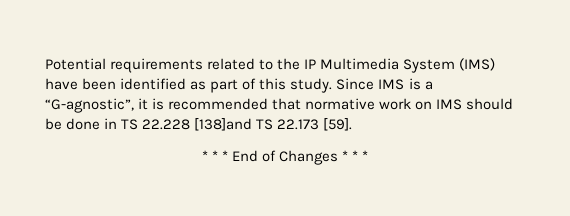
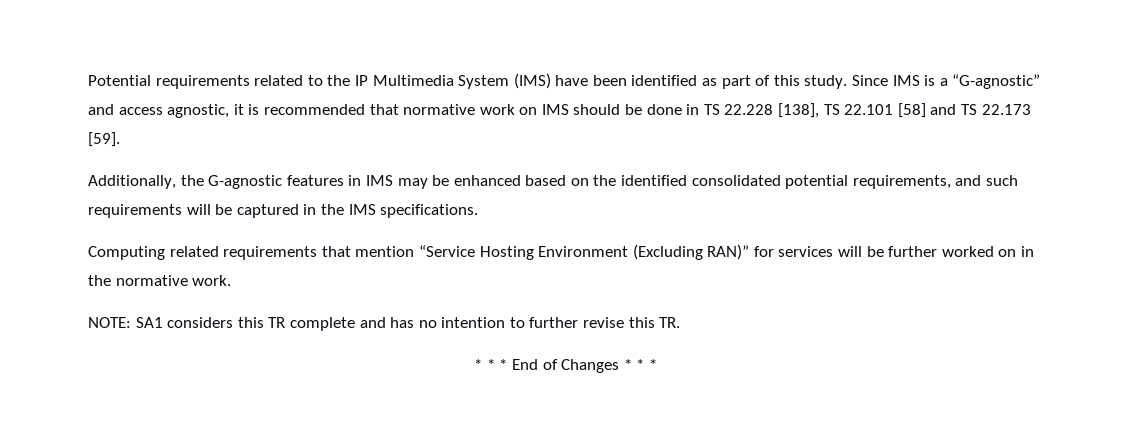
- Since IMS is a “G-agnostic”, it is recommended that normative work on IMS should be done in TS 22.228 [138]and TS 22.173 [59].
+ Since IMS is a “G-agnostic” and access agnostic, it is recommended that normative work on IMS should be done in TS 22.228 [138], TS 22.101 [58] and TS 22.173 [59].
+ Additionally, the G-agnostic features in IMS may be enhanced based on the identified consolidated potential requirements, and such requirements will be captured in the IMS specifications.
+ Computing related requirements that mention “Service Hosting Environment (Excluding RAN)” for services will be further worked on in the normative work.
+ NOTE: SA1 considers this TR complete and has no intention to further revise this TR.

